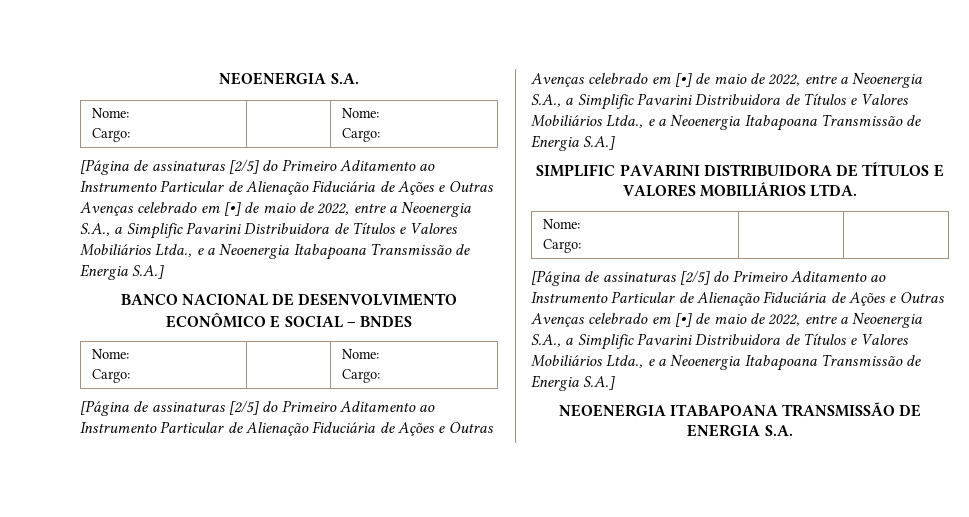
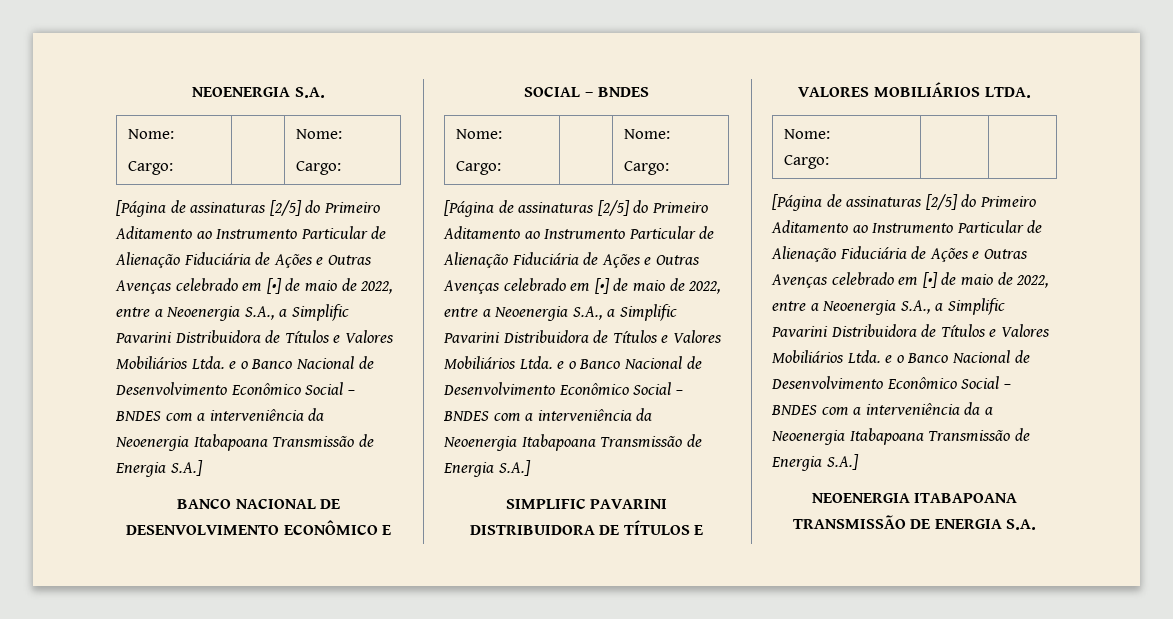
  NEOENERGIA S.A.
  Nome:
  Cargo: | | Nome:
  Cargo:
- [Página de assinaturas [2/5] do Primeiro Aditamento ao Instrumento Particular de Alienação Fiduciária de Ações e Outras Avenças celebrado em [•] de maio de 2022, entre a Neoenergia S.A., a Simplific Pavarini Distribuidora de Títulos e Valores Mobiliários Ltda., e a Neoenergia Itabapoana Transmissão de Energia S.A.]
+ [Página de assinaturas [2/5] do Primeiro Aditamento ao Instrumento Particular de Alienação Fiduciária de Ações e Outras Avenças celebrado em [•] de maio de 2022, entre a Neoenergia S.A., a Simplific Pavarini Distribuidora de Títulos e Valores Mobiliários Ltda. e o Banco Nacional de Desenvolvimento Econômico Social – BNDES com a interveniência da Neoenergia Itabapoana Transmissão de Energia S.A.]
  BANCO NACIONAL DE DESENVOLVIMENTO ECONÔMICO E SOCIAL – BNDES
  Nome:
  Cargo: | | Nome:
  Cargo:
- [Página de assinaturas [2/5] do Primeiro Aditamento ao Instrumento Particular de Alienação Fiduciária de Ações e Outras Avenças celebrado em [•] de maio de 2022, entre a Neoenergia S.A., a Simplific Pavarini Distribuidora de Títulos e Valores Mobiliários Ltda., e a Neoenergia Itabapoana Transmissão de Energia S.A.]
+ [Página de assinaturas [2/5] do Primeiro Aditamento ao Instrumento Particular de Alienação Fiduciária de Ações e Outras Avenças celebrado em [•] de maio de 2022, entre a Neoenergia S.A., a Simplific Pavarini Distribuidora de Títulos e Valores Mobiliários Ltda. e o Banco Nacional de Desenvolvimento Econômico Social – BNDES com a interveniência da Neoenergia Itabapoana Transmissão de Energia S.A.]
  SIMPLIFIC PAVARINI DISTRIBUIDORA DE TÍTULOS E VALORES MOBILIÁRIOS LTDA.
  Nome:
  Cargo: | |
- [Página de assinaturas [2/5] do Primeiro Aditamento ao Instrumento Particular de Alienação Fiduciária de Ações e Outras Avenças celebrado em [•] de maio de 2022, entre a Neoenergia S.A., a Simplific Pavarini Distribuidora de Títulos e Valores Mobiliários Ltda., e a Neoenergia Itabapoana Transmissão de Energia S.A.]
+ [Página de assinaturas [2/5] do Primeiro Aditamento ao Instrumento Particular de Alienação Fiduciária de Ações e Outras Avenças celebrado em [•] de maio de 2022, entre a Neoenergia S.A., a Simplific Pavarini Distribuidora de Títulos e Valores Mobiliários Ltda. e o Banco Nacional de Desenvolvimento Econômico Social – BNDES com a interveniência da a Neoenergia Itabapoana Transmissão de Energia S.A.]

